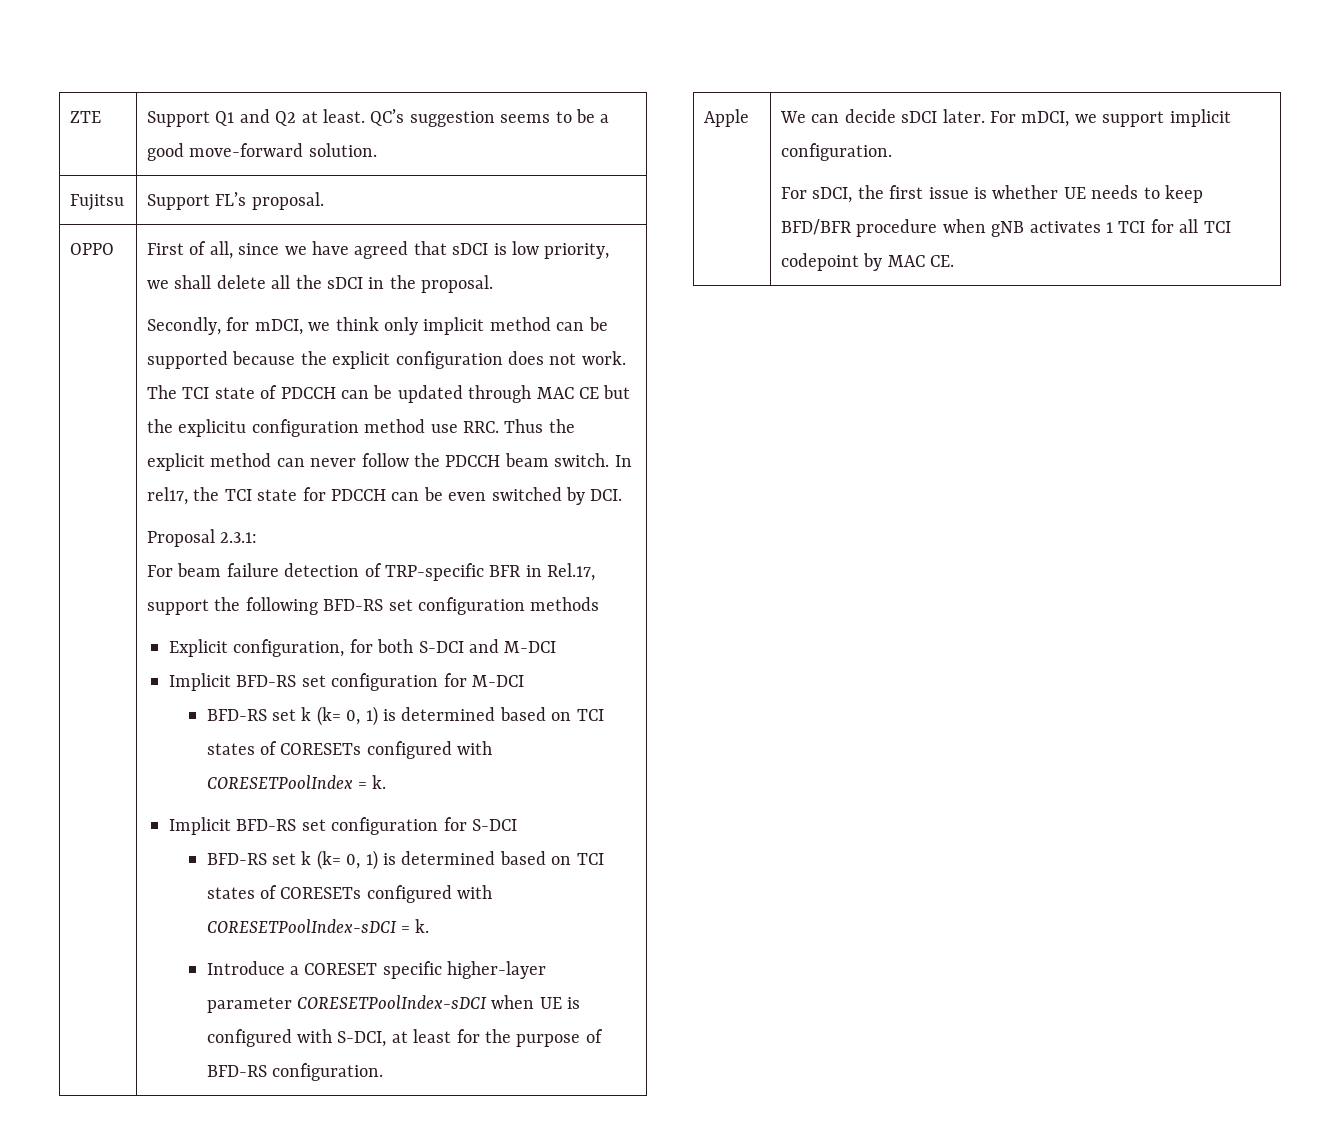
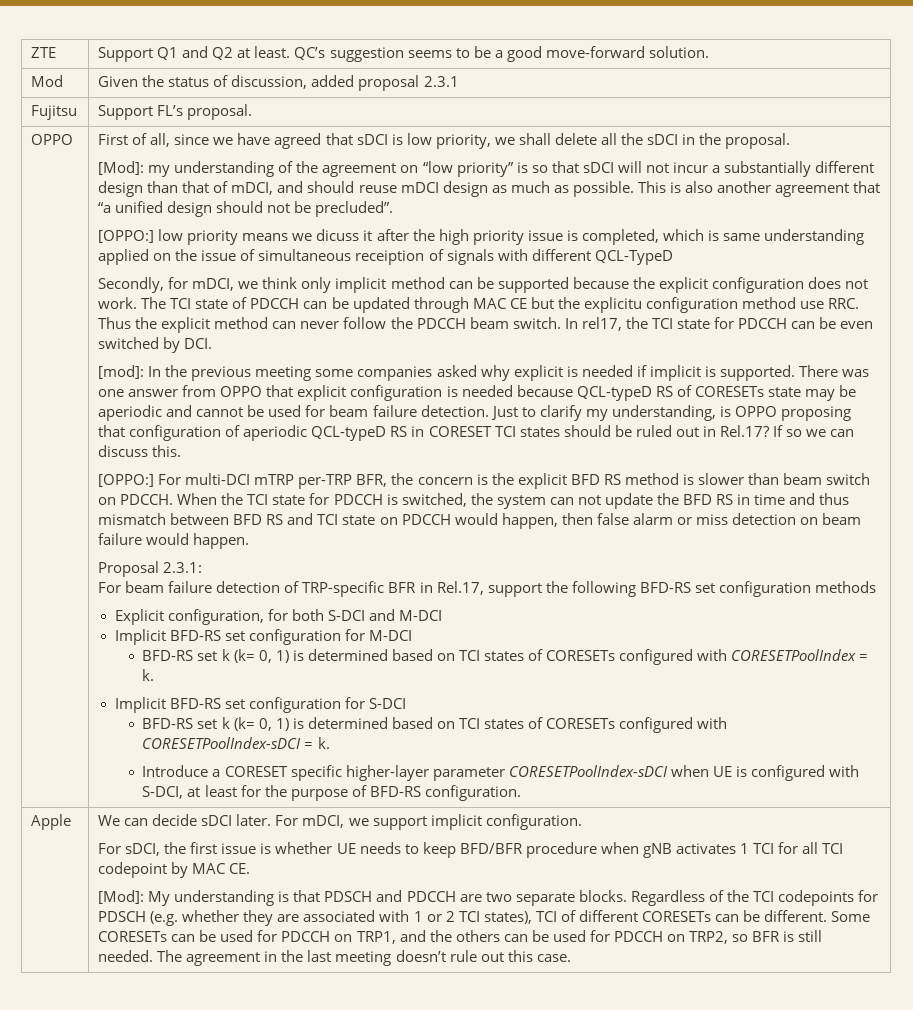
+ Mod | Given the status of discussion, added proposal 2.3.1
+ [Mod]: my understanding of the agreement on “low priority” is so that sDCI will not incur a substantially different design than that of mDCI, and should reuse mDCI design as much as possible. This is also another agreement that “a unified design should not be precluded”.
+ [OPPO:] low priority means we dicuss it after the high priority issue is completed, which is same understanding applied on the issue of simultaneous receiption of signals with different QCL-TypeD
+ [mod]: In the previous meeting some companies asked why explicit is needed if implicit is supported. There was one answer from OPPO that explicit configuration is needed because QCL-typeD RS of CORESETs state may be aperiodic and cannot be used for beam failure detection. Just to clarify my understanding, is OPPO proposing that configuration of aperiodic QCL-typeD RS in CORESET TCI states should be ruled out in Rel.17? If so we can discuss this.
+ [OPPO:] For multi-DCI mTRP per-TRP BFR, the concern is the explicit BFD RS method is slower than beam switch on PDCCH. When the TCI state for PDCCH is switched, the system can not update the BFD RS in time and thus mismatch between BFD RS and TCI state on PDCCH would happen, then false alarm or miss detection on beam failure would happen.
+ [Mod]: My understanding is that PDSCH and PDCCH are two separate blocks. Regardless of the TCI codepoints for PDSCH (e.g. whether they are associated with 1 or 2 TCI states), TCI of different CORESETs can be different. Some CORESETs can be used for PDCCH on TRP1, and the others can be used for PDCCH on TRP2, so BFR is still needed. The agreement in the last meeting doesn’t rule out this case.

